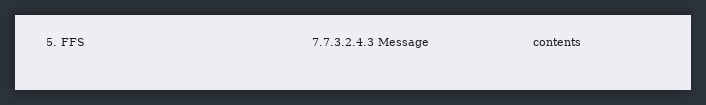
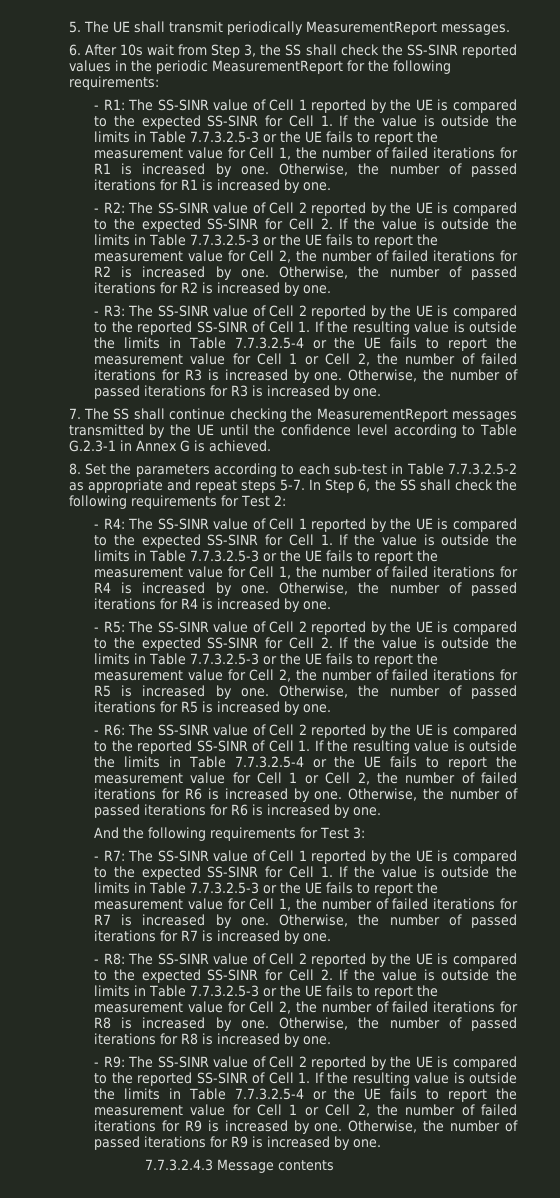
- 5. FFS
+ 5. The UE shall transmit periodically MeasurementReport messages.
+ 6. After 10s wait from Step 3, the SS shall check the SS-SINR reported values in the periodic MeasurementReport for the following requirements:
+ - R1: The SS-SINR value of Cell 1 reported by the UE is compared to the expected SS-SINR for Cell 1. If the value is outside the limits in Table 7.7.3.2.5-3 or the UE fails to report the measurement value for Cell 1, the number of failed iterations for R1 is increased by one. Otherwise, the number of passed iterations for R1 is increased by one.
+ - R2: The SS-SINR value of Cell 2 reported by the UE is compared to the expected SS-SINR for Cell 2. If the value is outside the limits in Table 7.7.3.2.5-3 or the UE fails to report the measurement value for Cell 2, the number of failed iterations for R2 is increased by one. Otherwise, the number of passed iterations for R2 is increased by one.
+ - R3: The SS-SINR value of Cell 2 reported by the UE is compared to the reported SS-SINR of Cell 1. If the resulting value is outside the limits in Table 7.7.3.2.5-4 or the UE fails to report the measurement value for Cell 1 or Cell 2, the number of failed iterations for R3 is increased by one. Otherwise, the number of passed iterations for R3 is increased by one.
+ 7. The SS shall continue checking the MeasurementReport messages transmitted by the UE until the confidence level according to Table G.2.3-1 in Annex G is achieved.
+ 8. Set the parameters according to each sub-test in Table 7.7.3.2.5-2 as appropriate and repeat steps 5-7. In Step 6, the SS shall check the following requirements for Test 2:
+ - R4: The SS-SINR value of Cell 1 reported by the UE is compared to the expected SS-SINR for Cell 1. If the value is outside the limits in Table 7.7.3.2.5-3 or the UE fails to report the measurement value for Cell 1, the number of failed iterations for R4 is increased by one. Otherwise, the number of passed iterations for R4 is increased by one.
+ - R5: The SS-SINR value of Cell 2 reported by the UE is compared to the expected SS-SINR for Cell 2. If the value is outside the limits in Table 7.7.3.2.5-3 or the UE fails to report the measurement value for Cell 2, the number of failed iterations for R5 is increased by one. Otherwise, the number of passed iterations for R5 is increased by one.
+ - R6: The SS-SINR value of Cell 2 reported by the UE is compared to the reported SS-SINR of Cell 1. If the resulting value is outside the limits in Table 7.7.3.2.5-4 or the UE fails to report the measurement value for Cell 1 or Cell 2, the number of failed iterations for R6 is increased by one. Otherwise, the number of passed iterations for R6 is increased by one.
+ And the following requirements for Test 3:
+ - R7: The SS-SINR value of Cell 1 reported by the UE is compared to the expected SS-SINR for Cell 1. If the value is outside the limits in Table 7.7.3.2.5-3 or the UE fails to report the measurement value for Cell 1, the number of failed iterations for R7 is increased by one. Otherwise, the number of passed iterations for R7 is increased by one.
+ - R8: The SS-SINR value of Cell 2 reported by the UE is compared to the expected SS-SINR for Cell 2. If the value is outside the limits in Table 7.7.3.2.5-3 or the UE fails to report the measurement value for Cell 2, the number of failed iterations for R8 is increased by one. Otherwise, the number of passed iterations for R8 is increased by one.
+ - R9: The SS-SINR value of Cell 2 reported by the UE is compared to the reported SS-SINR of Cell 1. If the resulting value is outside the limits in Table 7.7.3.2.5-4 or the UE fails to report the measurement value for Cell 1 or Cell 2, the number of failed iterations for R9 is increased by one. Otherwise, the number of passed iterations for R9 is increased by one.

